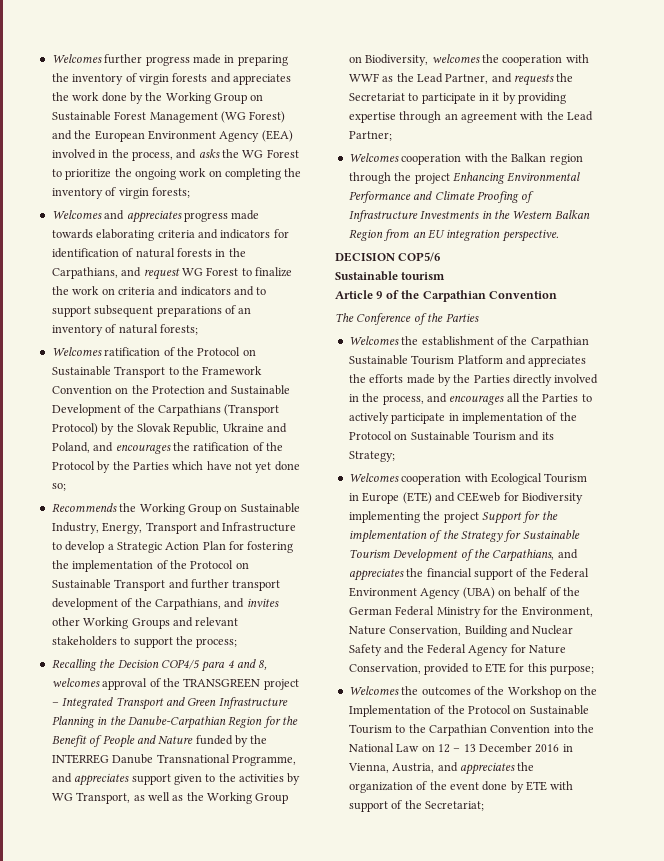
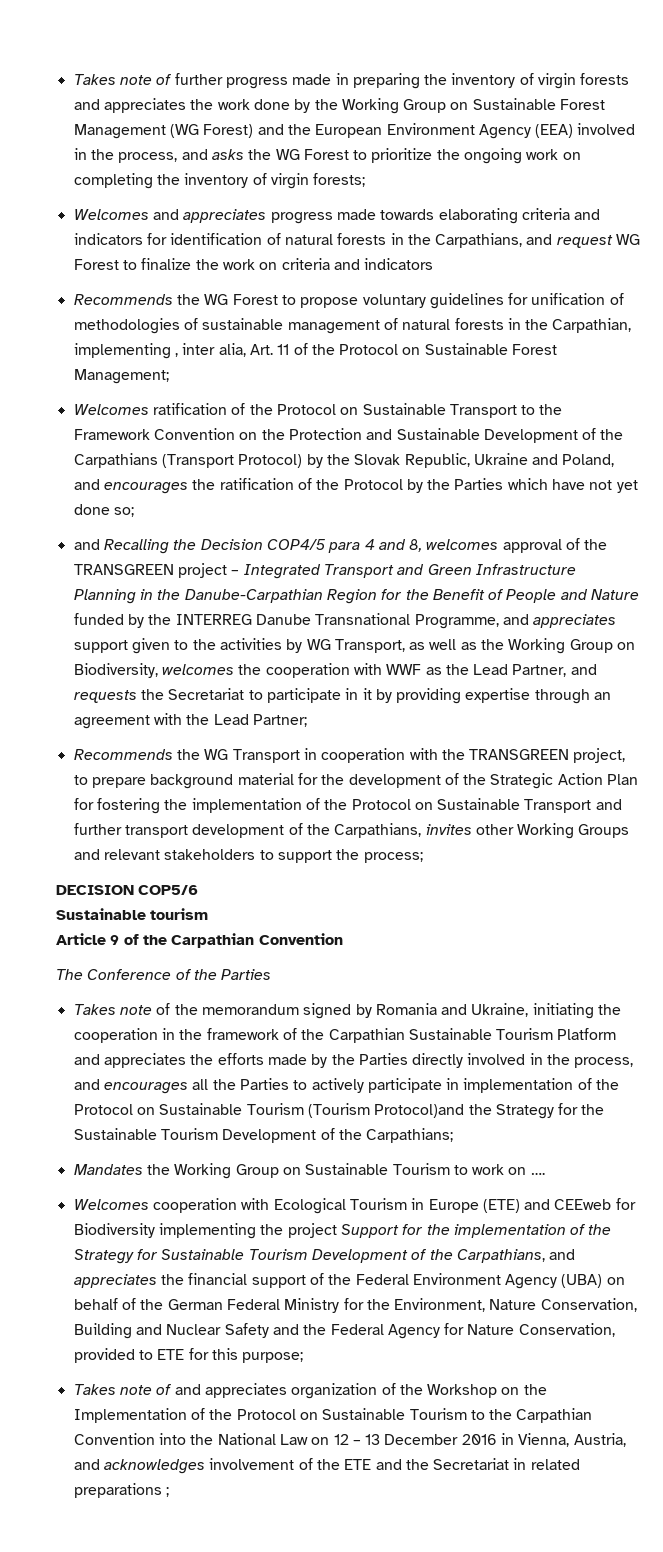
- Welcomes further progress made in preparing the inventory of virgin forests and appreciates the work done by the Working Group on Sustainable Forest Management (WG Forest) and the European Environment Agency (EEA) involved in the process, and asks the WG Forest to prioritize the ongoing work on completing the inventory of virgin forests;
+ Takes note of further progress made in preparing the inventory of virgin forests and appreciates the work done by the Working Group on Sustainable Forest Management (WG Forest) and the European Environment Agency (EEA) involved in the process, and asks the WG Forest to prioritize the ongoing work on completing the inventory of virgin forests;
- Welcomes and appreciates progress made towards elaborating criteria and indicators for identification of natural forests in the Carpathians, and request WG Forest to finalize the work on criteria and indicators and to support subsequent preparations of an inventory of natural forests;
+ Welcomes and appreciates progress made towards elaborating criteria and indicators for identification of natural forests in the Carpathians, and request WG Forest to finalize the work on criteria and indicators
+ Recommends the WG Forest to propose voluntary guidelines for unification of methodologies of sustainable management of natural forests in the Carpathian, implementing , inter alia, Art. 11 of the Protocol on Sustainable Forest Management;
- Recommends the Working Group on Sustainable Industry, Energy, Transport and Infrastructure to develop a Strategic Action Plan for fostering the implementation of the Protocol on Sustainable Transport and further transport development of the Carpathians, and invites other Working Groups and relevant stakeholders to support the process;
- Recalling the Decision COP4/5 para 4 and 8, welcomes approval of the TRANSGREEN project – Integrated Transport and Green Infrastructure Planning in the Danube-Carpathian Region for the Benefit of People and Nature funded by the INTERREG Danube Transnational Programme, and appreciates support given to the activities by WG Transport, as well as the Working Group on Biodiversity, welcomes the cooperation with WWF as the Lead Partner, and requests the Secretariat to participate in it by providing expertise through an agreement with the Lead Partner;
+ and Recalling the Decision COP4/5 para 4 and 8, welcomes approval of the TRANSGREEN project – Integrated Transport and Green Infrastructure Planning in the Danube-Carpathian Region for the Benefit of People and Nature funded by the INTERREG Danube Transnational Programme, and appreciates support given to the activities by WG Transport, as well as the Working Group on Biodiversity, welcomes the cooperation with WWF as the Lead Partner, and requests the Secretariat to participate in it by providing expertise through an agreement with the Lead Partner;
- Welcomes cooperation with the Balkan region through the project Enhancing Environmental Performance and Climate Proofing of Infrastructure Investments in the Western Balkan Region from an EU integration perspective.
+ Recommends the WG Transport in cooperation with the TRANSGREEN project, to prepare background material for the development of the Strategic Action Plan for fostering the implementation of the Protocol on Sustainable Transport and further transport development of the Carpathians, invites other Working Groups and relevant stakeholders to support the process;
- Welcomes the establishment of the Carpathian Sustainable Tourism Platform and appreciates the efforts made by the Parties directly involved in the process, and encourages all the Parties to actively participate in implementation of the Protocol on Sustainable Tourism and its Strategy;
+ Takes note of the memorandum signed by Romania and Ukraine, initiating the cooperation in the framework of the Carpathian Sustainable Tourism Platform and appreciates the efforts made by the Parties directly involved in the process, and encourages all the Parties to actively participate in implementation of the Protocol on Sustainable Tourism (Tourism Protocol)and the Strategy for the Sustainable Tourism Development of the Carpathians;
+ Mandates the Working Group on Sustainable Tourism to work on ….
- Welcomes the outcomes of the Workshop on the Implementation of the Protocol on Sustainable Tourism to the Carpathian Convention into the National Law on 12 – 13 December 2016 in Vienna, Austria, and appreciates the organization of the event done by ETE with support of the Secretariat;
+ Takes note of and appreciates organization of the Workshop on the Implementation of the Protocol on Sustainable Tourism to the Carpathian Convention into the National Law on 12 – 13 December 2016 in Vienna, Austria, and acknowledges involvement of the ETE and the Secretariat in related preparations ;

